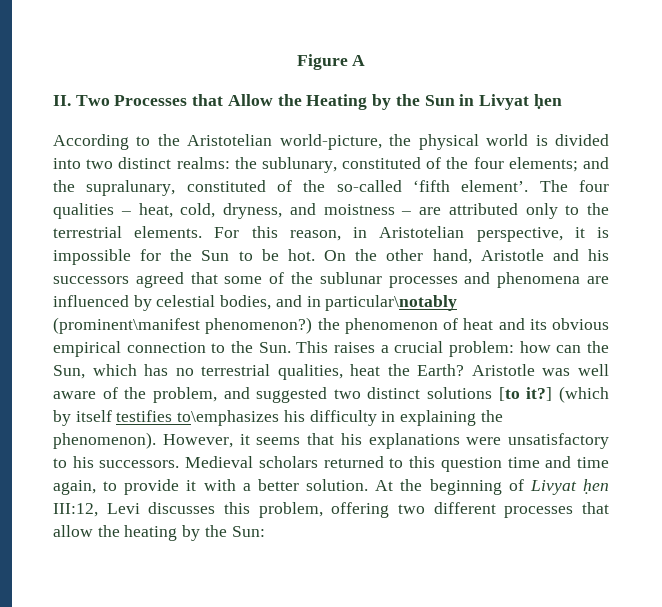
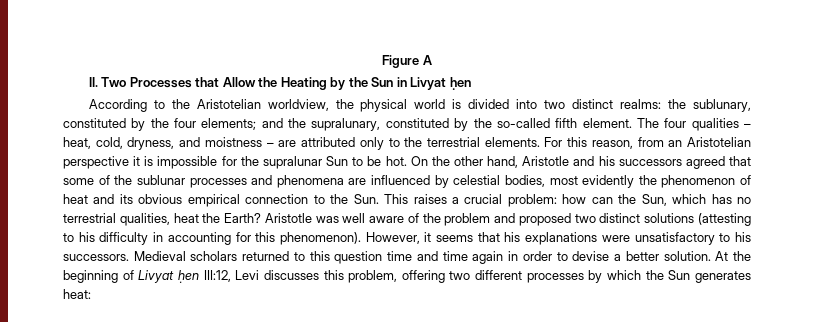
- According to the Aristotelian world-picture, the physical world is divided into two distinct realms: the sublunary, constituted of the four elements; and the supralunary, constituted of the so-called ‘fifth element’.
+ According to the Aristotelian worldview, the physical world is divided into two distinct realms: the sublunary, constituted by the four elements; and the supralunary, constituted by the so-called fifth element.
- For this reason, in Aristotelian perspective, it is impossible for the Sun to be hot.
+ For this reason, from an Aristotelian perspective it is impossible for the supralunar Sun to be hot.
- On the other hand, Aristotle and his successors agreed that some of the sublunar processes and phenomena are influenced by celestial bodies, and in particular\notably (prominent\manifest phenomenon?) the phenomenon of heat and its obvious empirical connection to the Sun. This raises a crucial problem: how can the Sun, which has no terrestrial qualities, heat the Earth?
+ On the other hand, Aristotle and his successors agreed that some of the sublunar processes and phenomena are influenced by celestial bodies, most evidently the phenomenon of heat and its obvious empirical connection to the Sun. This raises a crucial problem: how can the Sun, which has no terrestrial qualities, heat the Earth?
- Aristotle was well aware of the problem, and suggested two distinct solutions [to it?] (which by itself testifies to\emphasizes his difficulty in explaining the phenomenon).
+ Aristotle was well aware of the problem and proposed two distinct solutions (attesting to his difficulty in accounting for this phenomenon).
- Medieval scholars returned to this question time and time again, to provide it with a better solution.
+ Medieval scholars returned to this question time and time again in order to devise a better solution.
- At the beginning of Livyat ḥen III:12, Levi discusses this problem, offering two different processes that allow the heating by the Sun:
+ At the beginning of Livyat ḥen III:12, Levi discusses this problem, offering two different processes by which the Sun generates heat:

